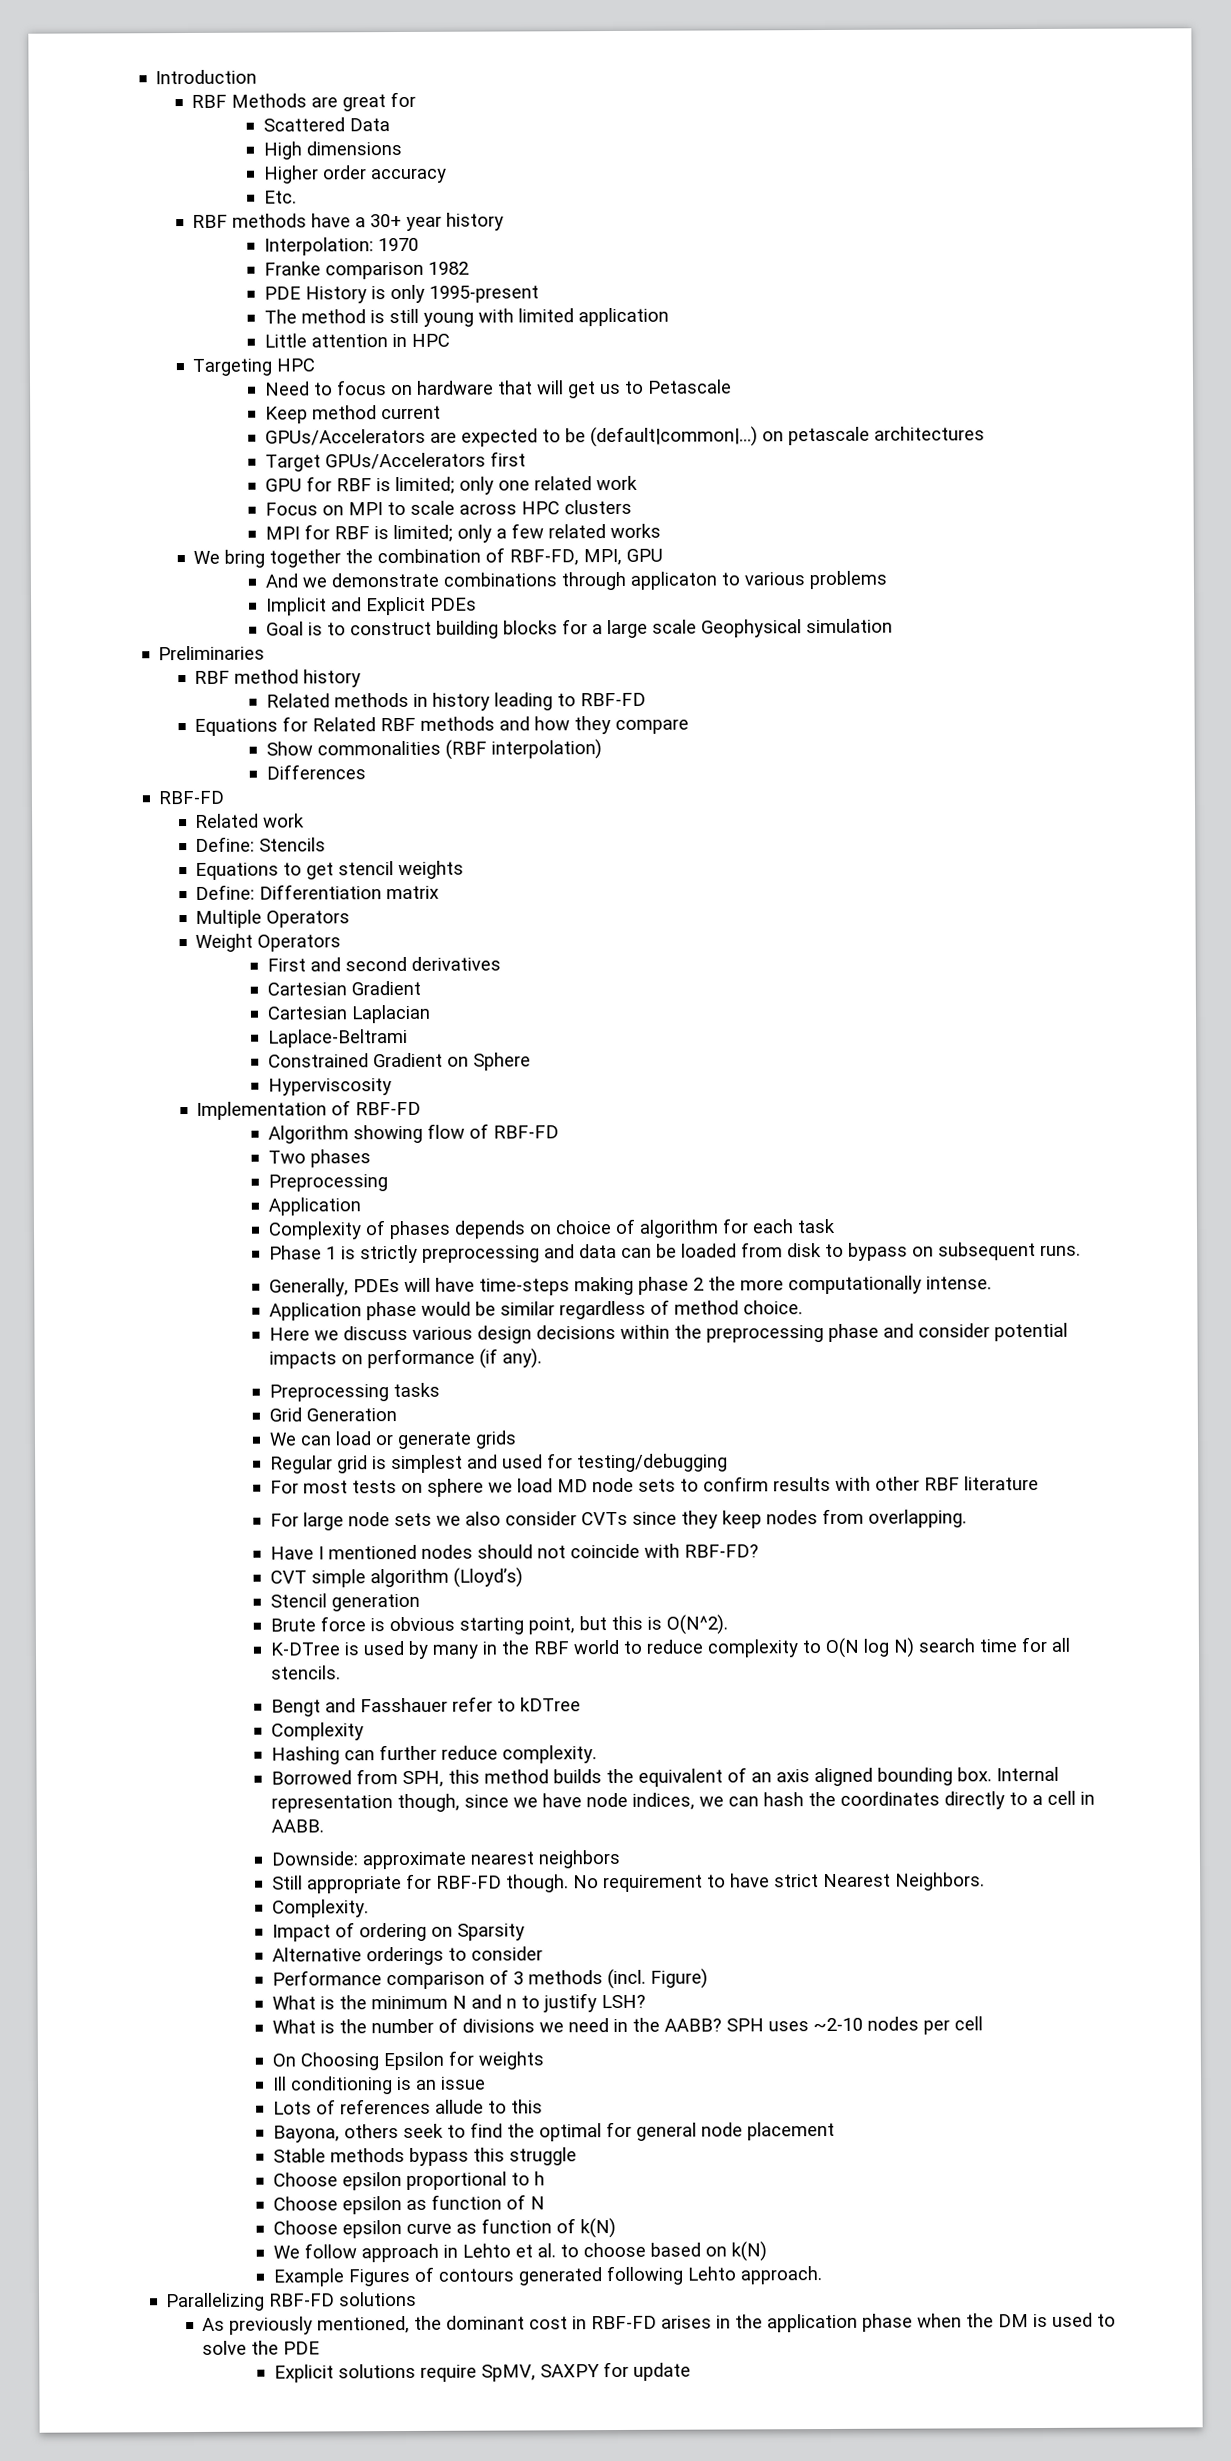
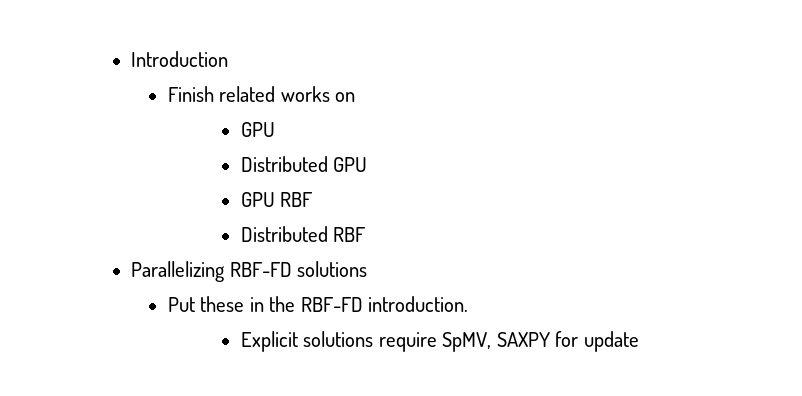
- RBF Methods are great for
- Scattered Data
- High dimensions
- Higher order accuracy
- Etc.
- RBF methods have a 30+ year history
- Interpolation: 1970
- Franke comparison 1982
- PDE History is only 1995-present
- The method is still young with limited application
- Little attention in HPC
- Targeting HPC
- Need to focus on hardware that will get us to Petascale
- Keep method current
- GPUs/Accelerators are expected to be (default|common|…) on petascale architectures
- Target GPUs/Accelerators first
- GPU for RBF is limited; only one related work
- Focus on MPI to scale across HPC clusters
- MPI for RBF is limited; only a few related works
- We bring together the combination of RBF-FD, MPI, GPU
- And we demonstrate combinations through applicaton to various problems
- Implicit and Explicit PDEs
- Goal is to construct building blocks for a large scale Geophysical simulation
- Preliminaries
- RBF method history
- Related methods in history leading to RBF-FD
- Equations for Related RBF methods and how they compare
- Show commonalities (RBF interpolation)
- Differences
- RBF-FD
- Related work
- Define: Stencils
- Equations to get stencil weights
- Define: Differentiation matrix
- Multiple Operators
- Weight Operators
- First and second derivatives
- Cartesian Gradient
- Cartesian Laplacian
- Laplace-Beltrami
- Constrained Gradient on Sphere
- Hyperviscosity
- Implementation of RBF-FD
- Algorithm showing flow of RBF-FD
- Two phases
- Preprocessing
- Application
- Complexity of phases depends on choice of algorithm for each task
- Phase 1 is strictly preprocessing and data can be loaded from disk to bypass on subsequent runs.
- Generally, PDEs will have time-steps making phase 2 the more computationally intense.
- Application phase would be similar regardless of method choice.
- Here we discuss various design decisions within the preprocessing phase and consider potential impacts on performance (if any).
- Preprocessing tasks
- Grid Generation
- We can load or generate grids
- Regular grid is simplest and used for testing/debugging
- For most tests on sphere we load MD node sets to confirm results with other RBF literature
- For large node sets we also consider CVTs since they keep nodes from overlapping.
- Have I mentioned nodes should not coincide with RBF-FD?
- CVT simple algorithm (Lloyd’s)
- Stencil generation
- Brute force is obvious starting point, but this is O(N^2).
- K-DTree is used by many in the RBF world to reduce complexity to O(N log N) search time for all stencils.
- Bengt and Fasshauer refer to kDTree
- Complexity
- Hashing can further reduce complexity.
- Borrowed from SPH, this method builds the equivalent of an axis aligned bounding box. Internal representation though, since we have node indices, we can hash the coordinates directly to a cell in AABB.
- Downside: approximate nearest neighbors
- Still appropriate for RBF-FD though. No requirement to have strict Nearest Neighbors.
- Complexity.
- Impact of ordering on Sparsity
- Alternative orderings to consider
- Performance comparison of 3 methods (incl. Figure)
- What is the minimum N and n to justify LSH?
- What is the number of divisions we need in the AABB? SPH uses ~2-10 nodes per cell
- On Choosing Epsilon for weights
- Ill conditioning is an issue
- Lots of references allude to this
- Bayona, others seek to find the optimal for general node placement
- Stable methods bypass this struggle
- Choose epsilon proportional to h
- Choose epsilon as function of N
- Choose epsilon curve as function of k(N)
- We follow approach in Lehto et al. to choose based on k(N)
- Example Figures of contours generated following Lehto approach.
+ Finish related works on
+ GPU
+ Distributed GPU
+ GPU RBF
+ Distributed RBF
  Parallelizing RBF-FD solutions
- As previously mentioned, the dominant cost in RBF-FD arises in the application phase when the DM is used to solve the PDE
+ Put these in the RBF-FD introduction.

